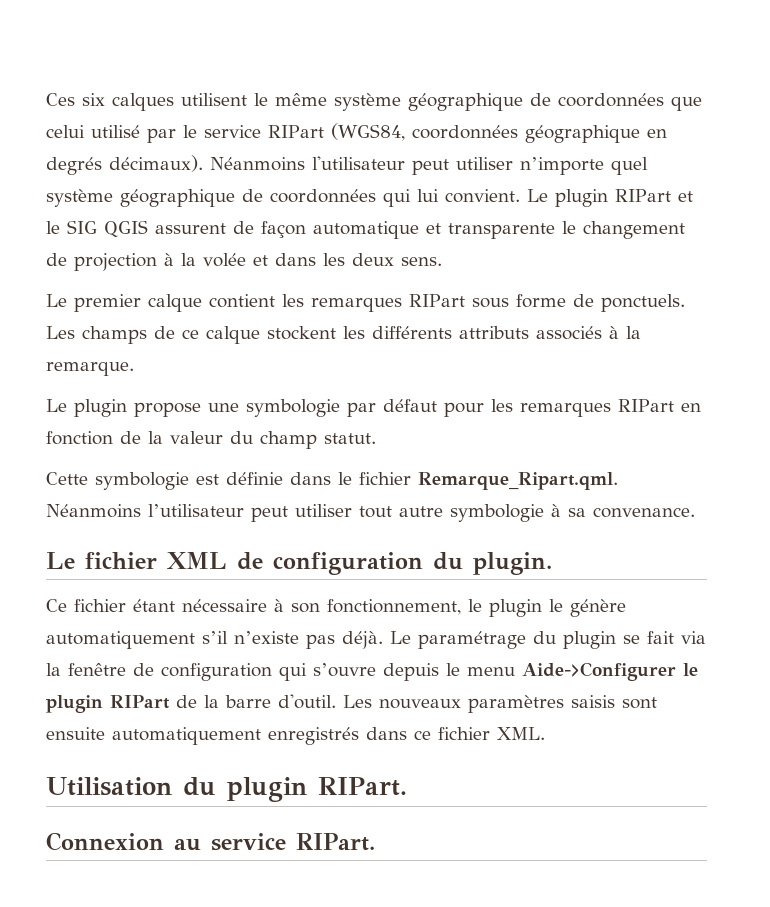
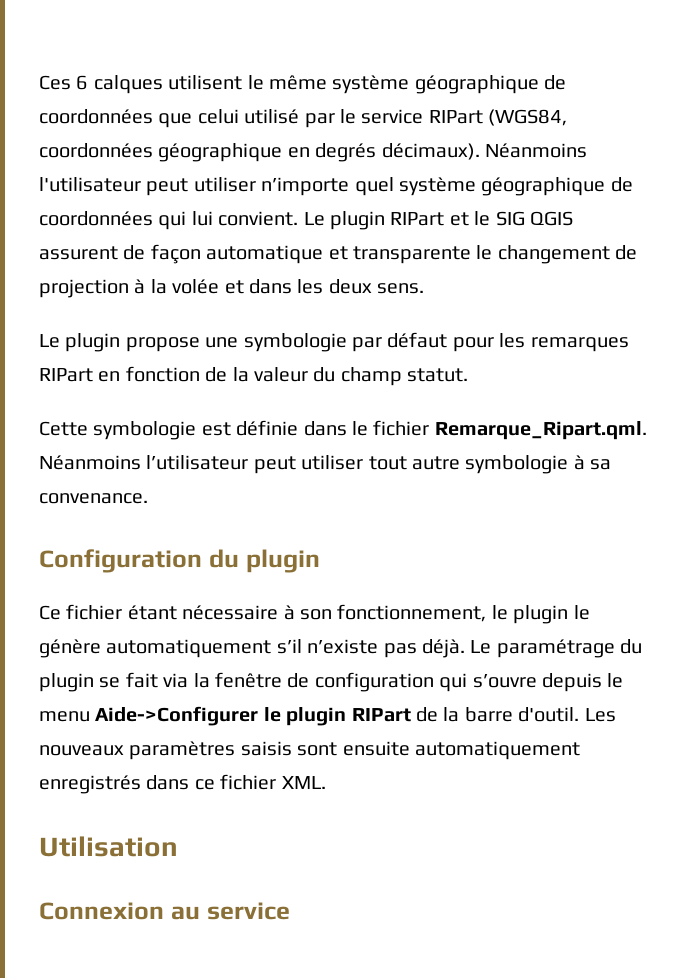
- Ces six calques utilisent le même système géographique de coordonnées que celui utilisé par le service RIPart (WGS84, coordonnées géographique en degrés décimaux).
+ Ces 6 calques utilisent le même système géographique de coordonnées que celui utilisé par le service RIPart (WGS84, coordonnées géographique en degrés décimaux).
- Le premier calque contient les remarques RIPart sous forme de ponctuels. Les champs de ce calque stockent les différents attributs associés à la remarque.
- Le fichier XML de configuration du plugin.
+ Configuration du plugin
- Utilisation du plugin RIPart.
+ Utilisation
- Connexion au service RIPart.
+ Connexion au service

